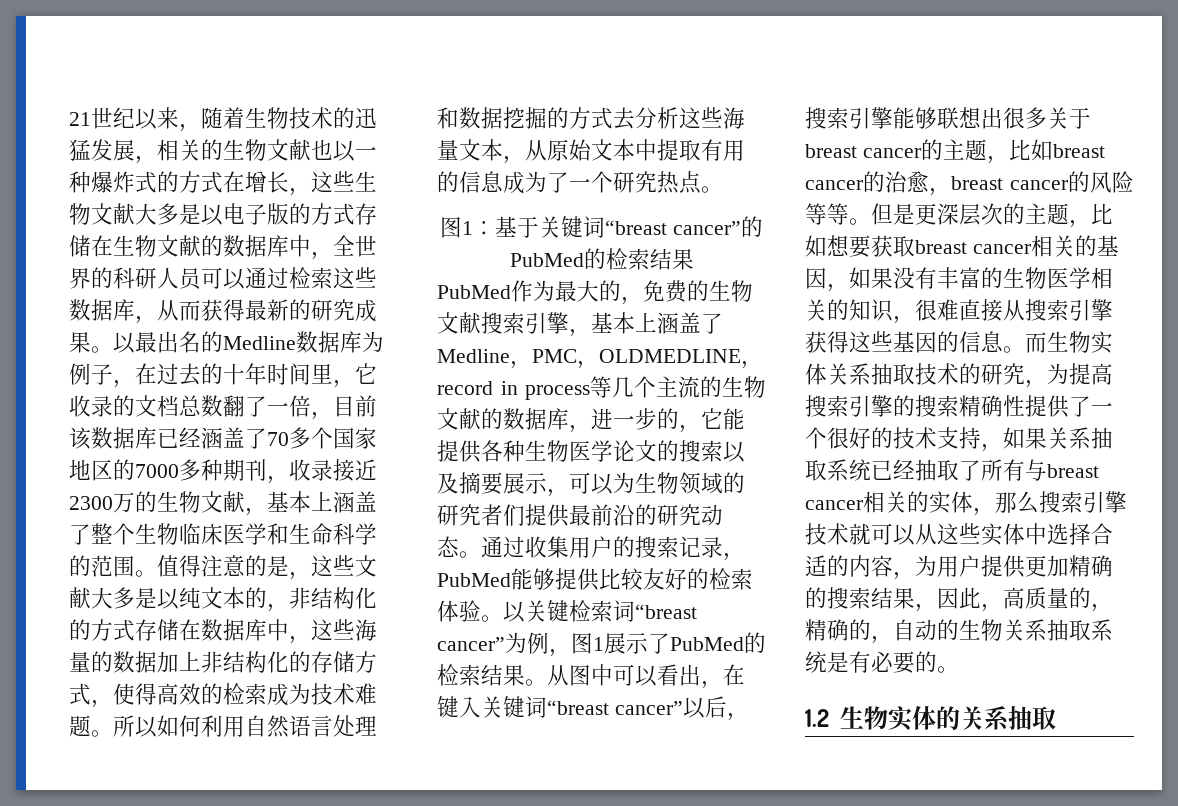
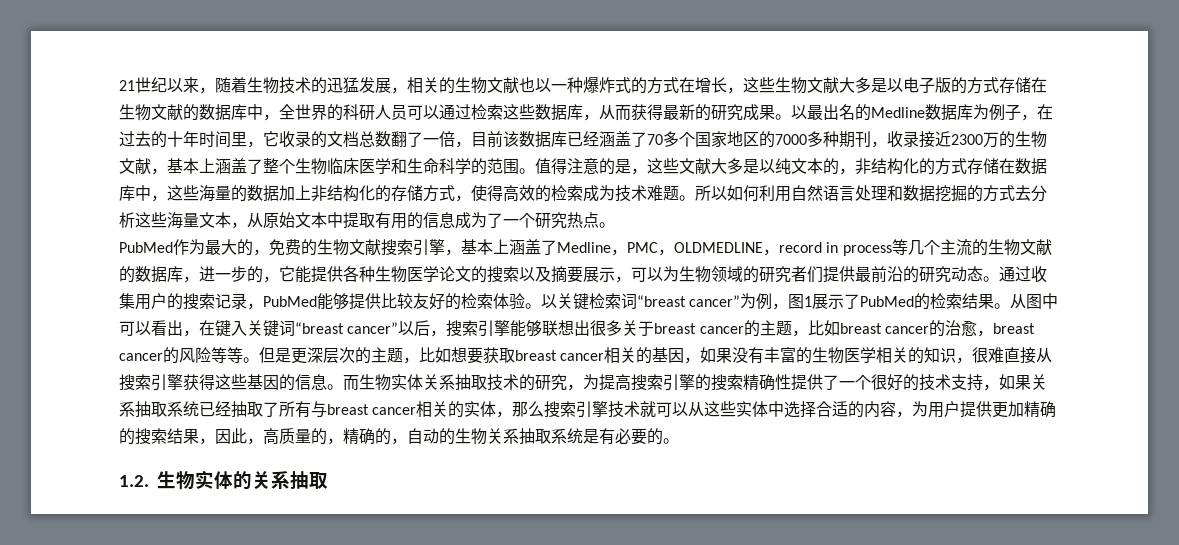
- 图1：基于关键词“breast cancer”的PubMed的检索结果
- 1.2生物实体的关系抽取
+ 1.2.生物实体的关系抽取

